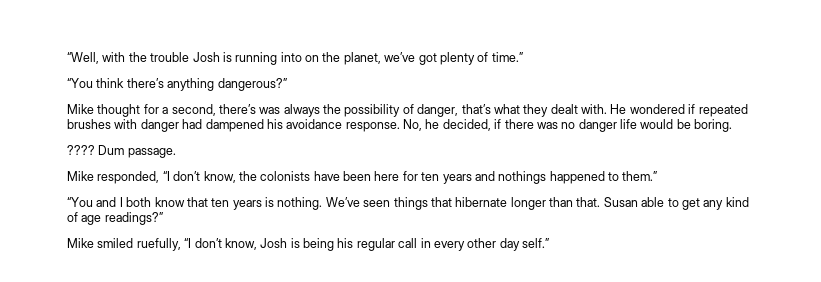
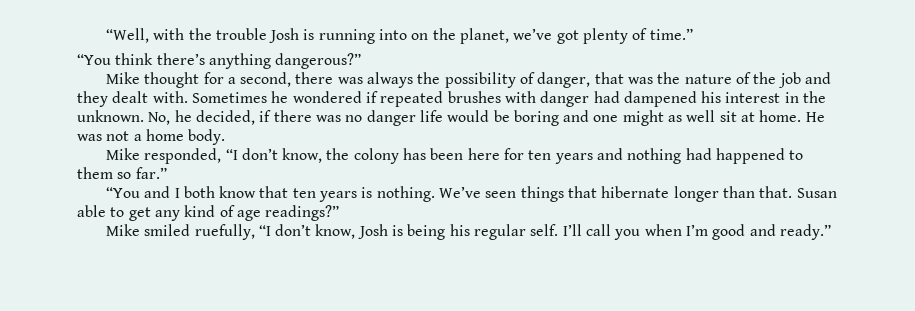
- Mike thought for a second, there’s was always the possibility of danger, that’s what they dealt with.
+ Mike thought for a second, there was always the possibility of danger, that was the nature of the job and they dealt with.
- He wondered if repeated brushes with danger had dampened his avoidance response.
+ Sometimes he wondered if repeated brushes with danger had dampened his interest in the unknown.
- No, he decided, if there was no danger life would be boring.
- ???? Dum passage.
+ No, he decided, if there was no danger life would be boring and one might as well sit at home. He was not a home body.
- Mike responded, “I don’t know, the colonists have been here for ten years and nothings happened to them.”
+ Mike responded, “I don’t know, the colony has been here for ten years and nothing had happened to them so far.”
- Mike smiled ruefully, “I don’t know, Josh is being his regular call in every other day self.”
+ Mike smiled ruefully, “I don’t know, Josh is being his regular self. I’ll call you when I’m good and ready.”

